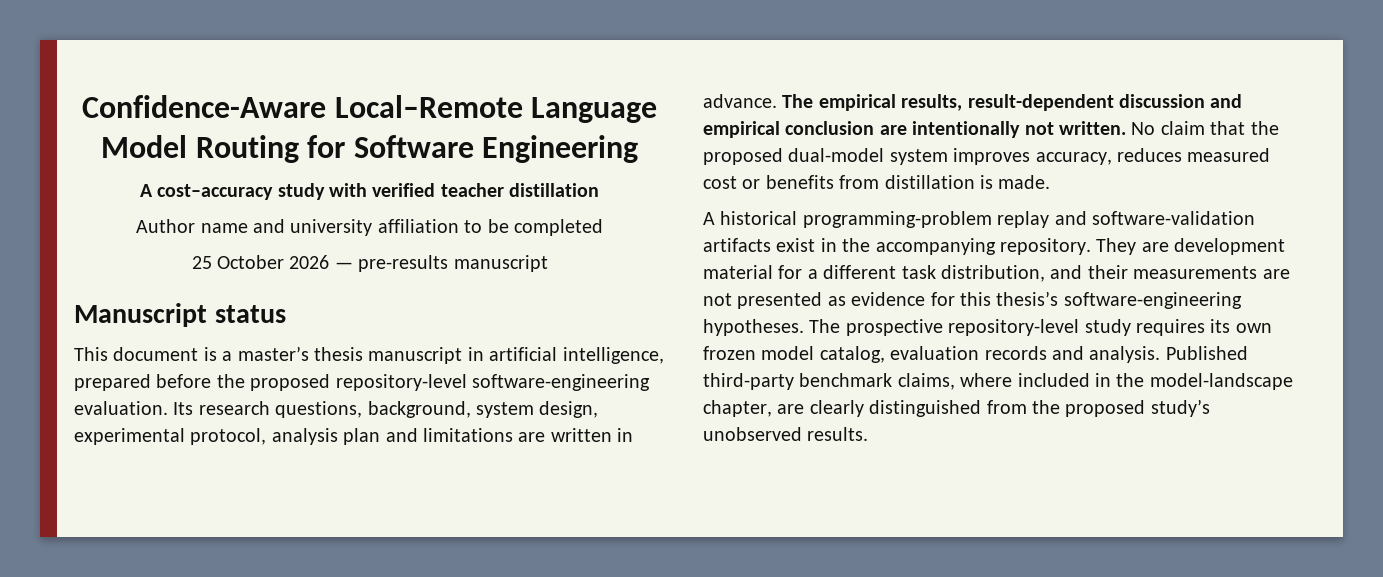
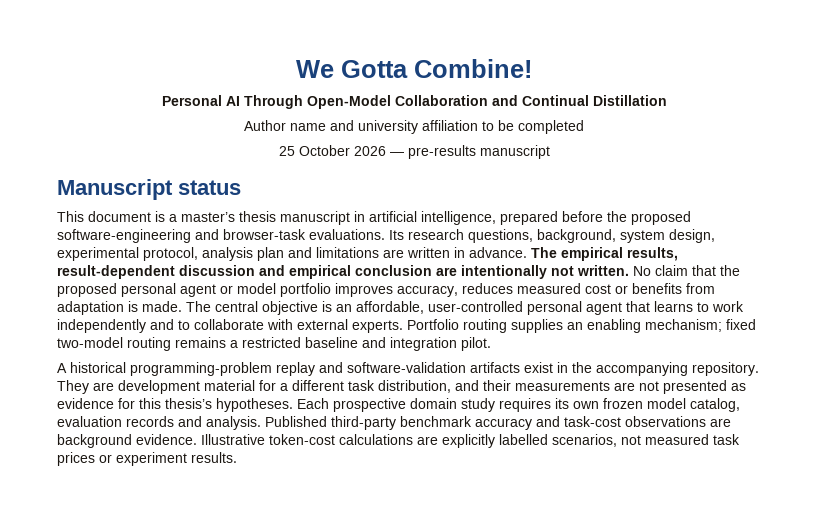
- Confidence-Aware Local–Remote Language Model Routing for Software Engineering
- A cost–accuracy study with verified teacher distillation
+ We Gotta Combine!
+ Personal AI Through Open-Model Collaboration and Continual Distillation
- This document is a master’s thesis manuscript in artificial intelligence, prepared before the proposed repository-level software-engineering evaluation.
+ This document is a master’s thesis manuscript in artificial intelligence, prepared before the proposed software-engineering and browser-task evaluations.
- No claim that the proposed dual-model system improves accuracy, reduces measured cost or benefits from distillation is made.
+ No claim that the proposed personal agent or model portfolio improves accuracy, reduces measured cost or benefits from adaptation is made. The central objective is an affordable, user-controlled personal agent that learns to work independently and to collaborate with external experts. Portfolio routing supplies an enabling mechanism; fixed two-model routing remains a restricted baseline and integration pilot.
- They are development material for a different task distribution, and their measurements are not presented as evidence for this thesis’s software-engineering hypotheses. The prospective repository-level study requires its own frozen model catalog, evaluation records and analysis.
+ They are development material for a different task distribution, and their measurements are not presented as evidence for this thesis’s hypotheses. Each prospective domain study requires its own frozen model catalog, evaluation records and analysis.
- Published third-party benchmark claims, where included in the model-landscape chapter, are clearly distinguished from the proposed study’s unobserved results.
+ Published third-party benchmark accuracy and task-cost observations are background evidence. Illustrative token-cost calculations are explicitly labelled scenarios, not measured task prices or experiment results.

